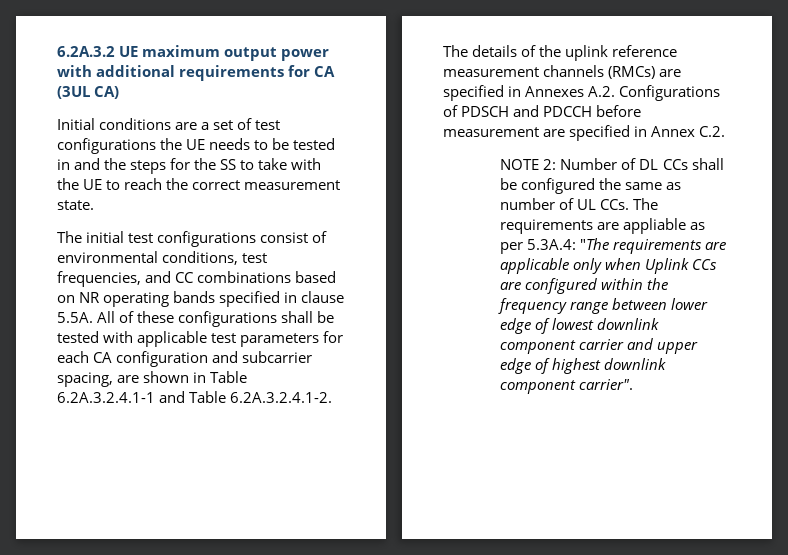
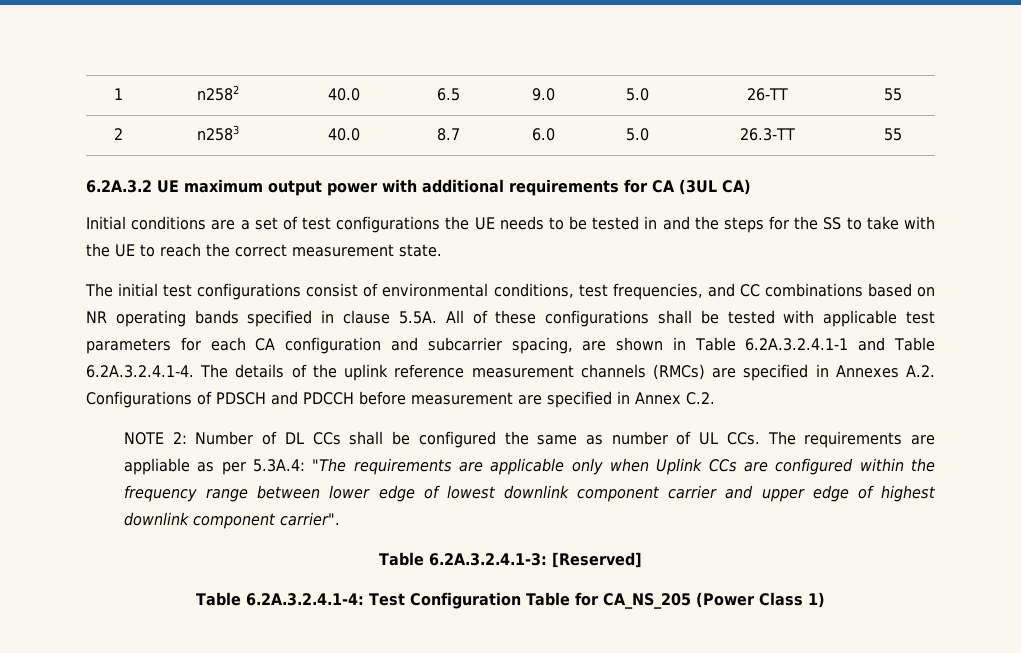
+ 1 | n2582 | 40.0 | 6.5 | 9.0 | 5.0 | 26-TT | 55
+ 2 | n2583 | 40.0 | 8.7 | 6.0 | 5.0 | 26.3-TT | 55
- The initial test configurations consist of environmental conditions, test frequencies, and CC combinations based on NR operating bands specified in clause 5.5A. All of these configurations shall be tested with applicable test parameters for each CA configuration and subcarrier spacing, are shown in Table 6.2A.3.2.4.1-1 and Table 6.2A.3.2.4.1-2. The details of the uplink reference measurement channels (RMCs) are specified in Annexes A.2. Configurations of PDSCH and PDCCH before measurement are specified in Annex C.2.
+ The initial test configurations consist of environmental conditions, test frequencies, and CC combinations based on NR operating bands specified in clause 5.5A. All of these configurations shall be tested with applicable test parameters for each CA configuration and subcarrier spacing, are shown in Table 6.2A.3.2.4.1-1 and Table 6.2A.3.2.4.1-4. The details of the uplink reference measurement channels (RMCs) are specified in Annexes A.2. Configurations of PDSCH and PDCCH before measurement are specified in Annex C.2.
+ Table 6.2A.3.2.4.1-3: [Reserved]
+ Table 6.2A.3.2.4.1-4: Test Configuration Table for CA_NS_205 (Power Class 1)

